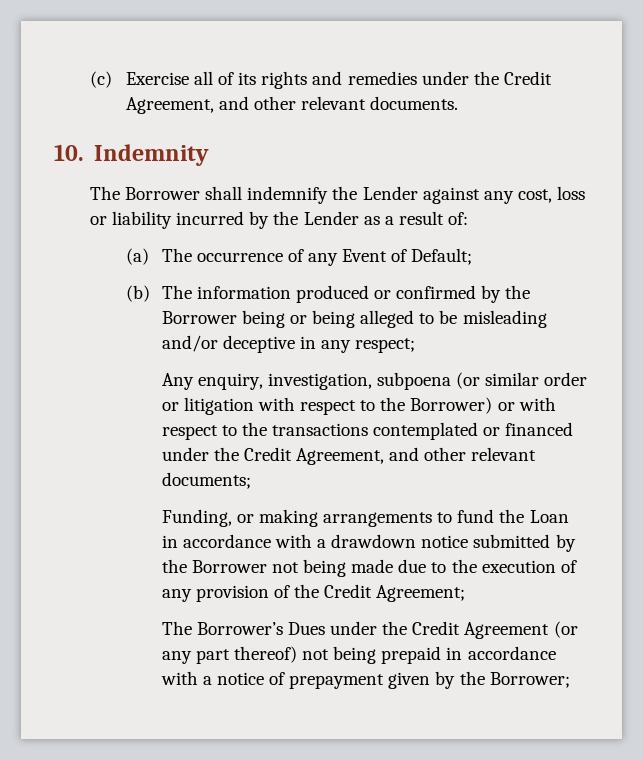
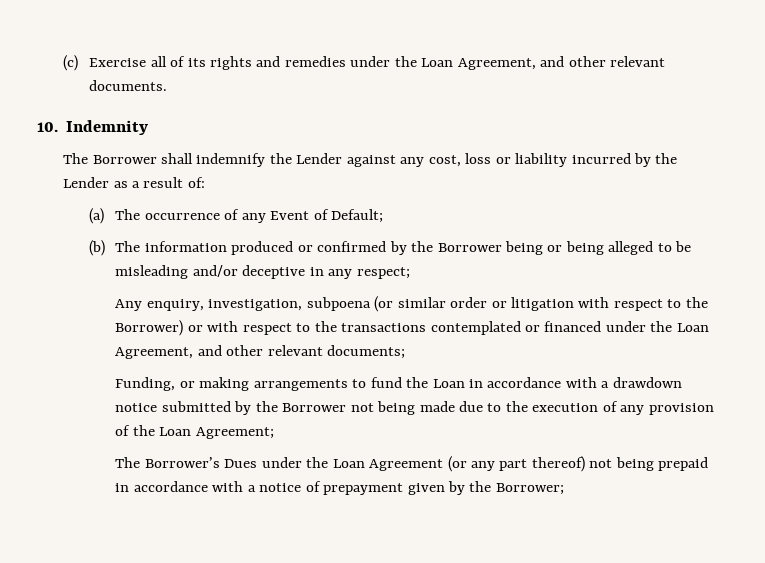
- (c) Exercise all of its rights and remedies under the Credit Agreement, and other relevant documents.
+ (c) Exercise all of its rights and remedies under the Loan Agreement, and other relevant documents.
- Any enquiry, investigation, subpoena (or similar order or litigation with respect to the Borrower) or with respect to the transactions contemplated or financed under the Credit Agreement, and other relevant documents;
+ Any enquiry, investigation, subpoena (or similar order or litigation with respect to the Borrower) or with respect to the transactions contemplated or financed under the Loan Agreement, and other relevant documents;
- Funding, or making arrangements to fund the Loan in accordance with a drawdown notice submitted by the Borrower not being made due to the execution of any provision of the Credit Agreement;
+ Funding, or making arrangements to fund the Loan in accordance with a drawdown notice submitted by the Borrower not being made due to the execution of any provision of the Loan Agreement;
- The Borrower’s Dues under the Credit Agreement (or any part thereof) not being prepaid in accordance with a notice of prepayment given by the Borrower;
+ The Borrower’s Dues under the Loan Agreement (or any part thereof) not being prepaid in accordance with a notice of prepayment given by the Borrower;

